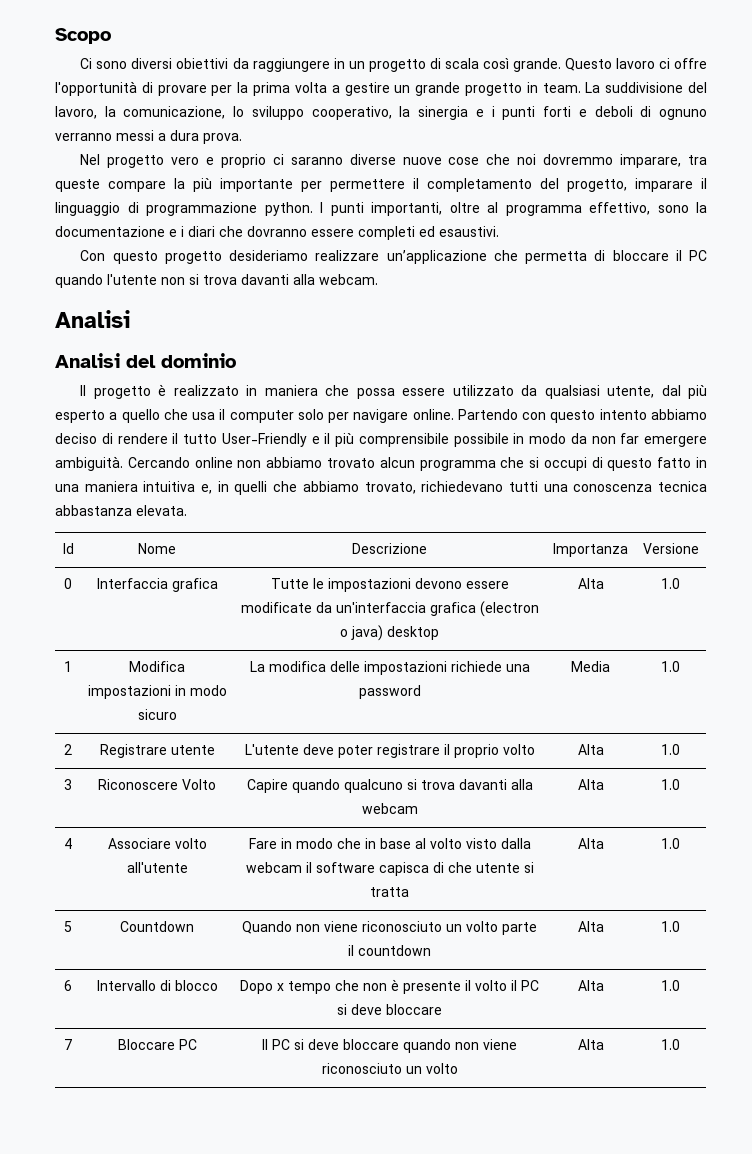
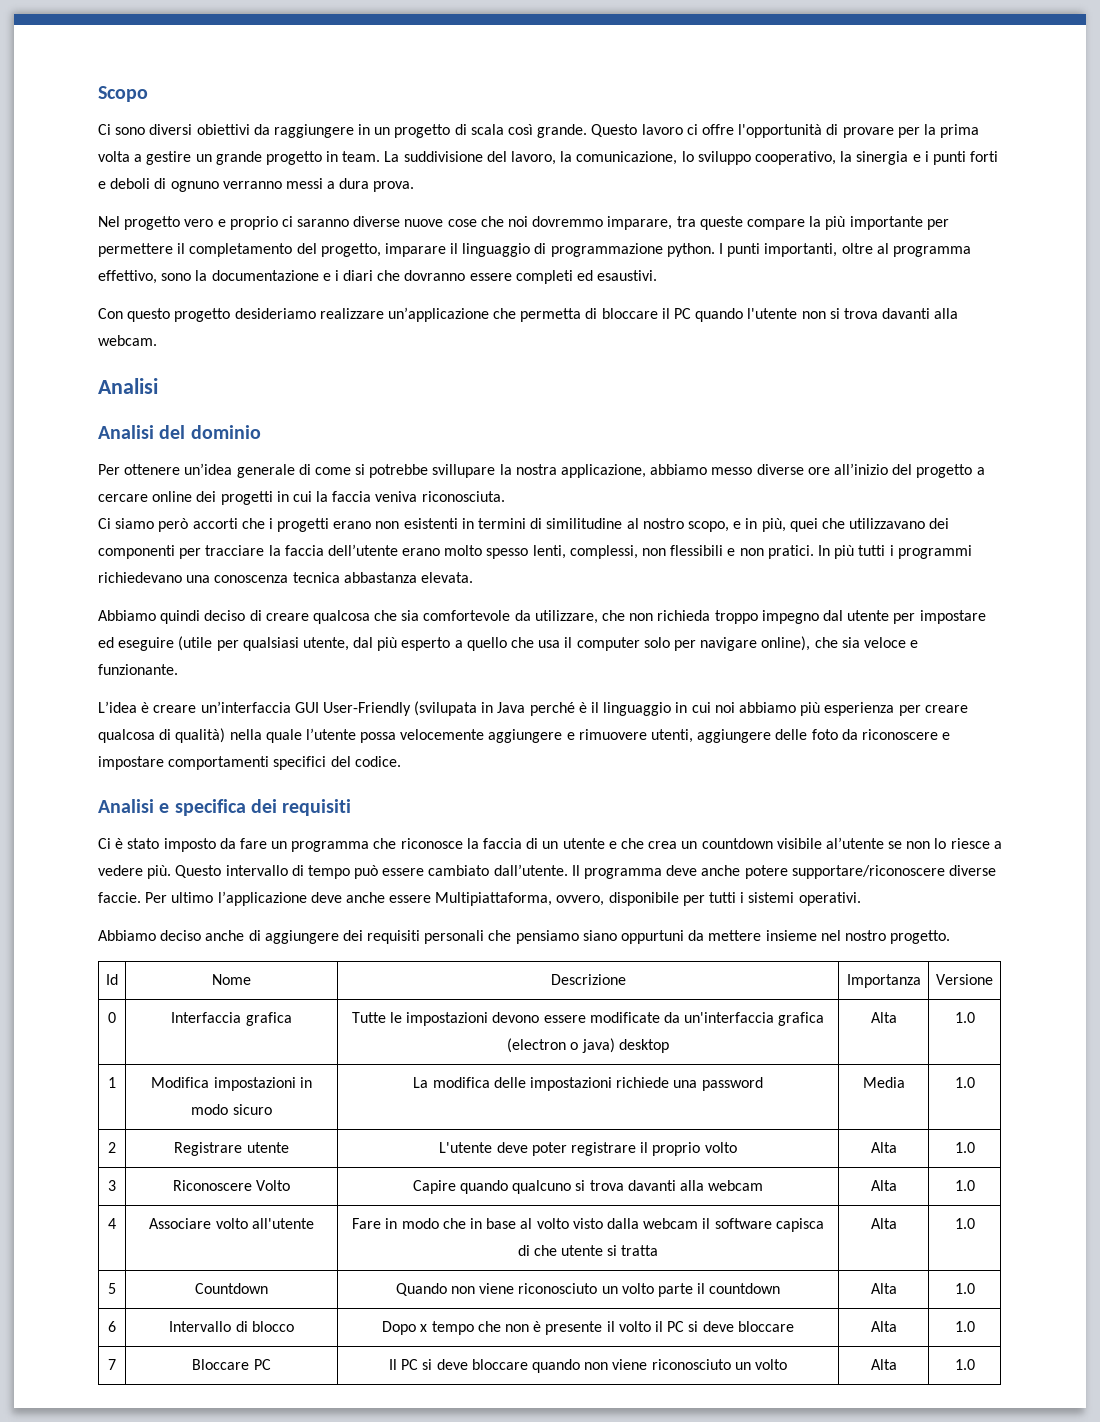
- Il progetto è realizzato in maniera che possa essere utilizzato da qualsiasi utente, dal più esperto a quello che usa il computer solo per navigare online. Partendo con questo intento abbiamo deciso di rendere il tutto User-Friendly e il più comprensibile possibile in modo da non far emergere ambiguità. Cercando online non abbiamo trovato alcun programma che si occupi di questo fatto in una maniera intuitiva e, in quelli che abbiamo trovato, richiedevano tutti una conoscenza tecnica abbastanza elevata.
+ Per ottenere un’idea generale di come si potrebbe svillupare la nostra applicazione, abbiamo messo diverse ore all’inizio del progetto a cercare online dei progetti in cui la faccia veniva riconosciuta.
+ Ci siamo però accorti che i progetti erano non esistenti in termini di similitudine al nostro scopo, e in più, quei che utilizzavano dei componenti per tracciare la faccia dell’utente erano molto spesso lenti, complessi, non flessibili e non pratici. In più tutti i programmi richiedevano una conoscenza tecnica abbastanza elevata.
+ Abbiamo quindi deciso di creare qualcosa che sia comfortevole da utilizzare, che non richieda troppo impegno dal utente per impostare ed eseguire (utile per qualsiasi utente, dal più esperto a quello che usa il computer solo per navigare online), che sia veloce e funzionante.
+ L’idea è creare un’interfaccia GUI User-Friendly (svilupata in Java perché è il linguaggio in cui noi abbiamo più esperienza per creare qualcosa di qualità) nella quale l’utente possa velocemente aggiungere e rimuovere utenti, aggiungere delle foto da riconoscere e impostare comportamenti specifici del codice.
+ Analisi e specifica dei requisiti
+ Ci è stato imposto da fare un programma che riconosce la faccia di un utente e che crea un countdown visibile al’utente se non lo riesce a vedere più. Questo intervallo di tempo può essere cambiato dall’utente. Il programma deve anche potere supportare/riconoscere diverse faccie. Per ultimo l’applicazione deve anche essere Multipiattaforma, ovvero, disponibile per tutti i sistemi operativi.
+ Abbiamo deciso anche di aggiungere dei requisiti personali che pensiamo siano oppurtuni da mettere insieme nel nostro progetto.

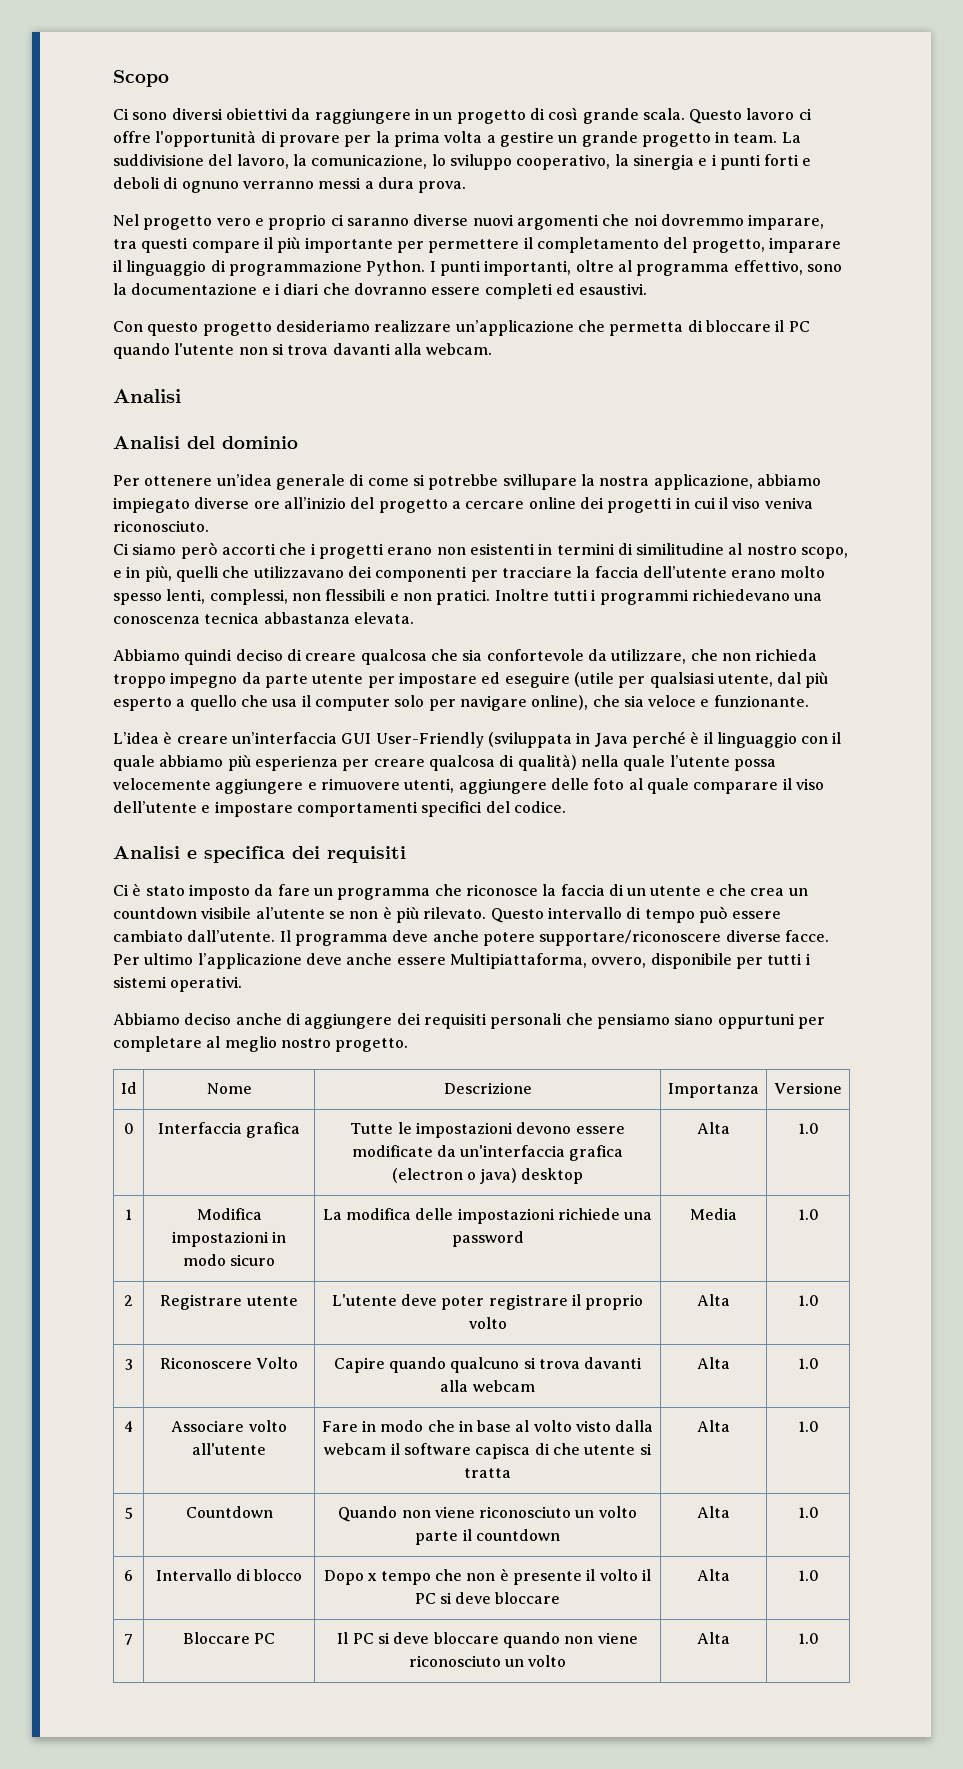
- Ci sono diversi obiettivi da raggiungere in un progetto di scala così grande.
+ Ci sono diversi obiettivi da raggiungere in un progetto di così grande scala.
- Nel progetto vero e proprio ci saranno diverse nuove cose che noi dovremmo imparare, tra queste compare la più importante per permettere il completamento del progetto, imparare il linguaggio di programmazione python.
+ Nel progetto vero e proprio ci saranno diverse nuovi argomenti che noi dovremmo imparare, tra questi compare il più importante per permettere il completamento del progetto, imparare il linguaggio di programmazione Python.
- Per ottenere un’idea generale di come si potrebbe svillupare la nostra applicazione, abbiamo messo diverse ore all’inizio del progetto a cercare online dei progetti in cui la faccia veniva riconosciuta.
+ Per ottenere un’idea generale di come si potrebbe svillupare la nostra applicazione, abbiamo impiegato diverse ore all’inizio del progetto a cercare online dei progetti in cui il viso veniva riconosciuto.
- Ci siamo però accorti che i progetti erano non esistenti in termini di similitudine al nostro scopo, e in più, quei che utilizzavano dei componenti per tracciare la faccia dell’utente erano molto spesso lenti, complessi, non flessibili e non pratici.
+ Ci siamo però accorti che i progetti erano non esistenti in termini di similitudine al nostro scopo, e in più, quelli che utilizzavano dei componenti per tracciare la faccia dell’utente erano molto spesso lenti, complessi, non flessibili e non pratici.
- In più tutti i programmi richiedevano una conoscenza tecnica abbastanza elevata.
+ Inoltre tutti i programmi richiedevano una conoscenza tecnica abbastanza elevata.
- Abbiamo quindi deciso di creare qualcosa che sia comfortevole da utilizzare, che non richieda troppo impegno dal utente per impostare ed eseguire (utile per qualsiasi utente, dal più esperto a quello che usa il computer solo per navigare online), che sia veloce e funzionante.
+ Abbiamo quindi deciso di creare qualcosa che sia confortevole da utilizzare, che non richieda troppo impegno da parte utente per impostare ed eseguire (utile per qualsiasi utente, dal più esperto a quello che usa il computer solo per navigare online), che sia veloce e funzionante.
- L’idea è creare un’interfaccia GUI User-Friendly (svilupata in Java perché è il linguaggio in cui noi abbiamo più esperienza per creare qualcosa di qualità) nella quale l’utente possa velocemente aggiungere e rimuovere utenti, aggiungere delle foto da riconoscere e impostare comportamenti specifici del codice.
+ L’idea è creare un’interfaccia GUI User-Friendly (sviluppata in Java perché è il linguaggio con il quale abbiamo più esperienza per creare qualcosa di qualità) nella quale l’utente possa velocemente aggiungere e rimuovere utenti, aggiungere delle foto al quale comparare il viso dell’utente e impostare comportamenti specifici del codice.
- Ci è stato imposto da fare un programma che riconosce la faccia di un utente e che crea un countdown visibile al’utente se non lo riesce a vedere più.
+ Ci è stato imposto da fare un programma che riconosce la faccia di un utente e che crea un countdown visibile al’utente se non è più rilevato.
- Il programma deve anche potere supportare/riconoscere diverse faccie.
+ Il programma deve anche potere supportare/riconoscere diverse facce.
- Abbiamo deciso anche di aggiungere dei requisiti personali che pensiamo siano oppurtuni da mettere insieme nel nostro progetto.
+ Abbiamo deciso anche di aggiungere dei requisiti personali che pensiamo siano oppurtuni per completare al meglio nostro progetto.

